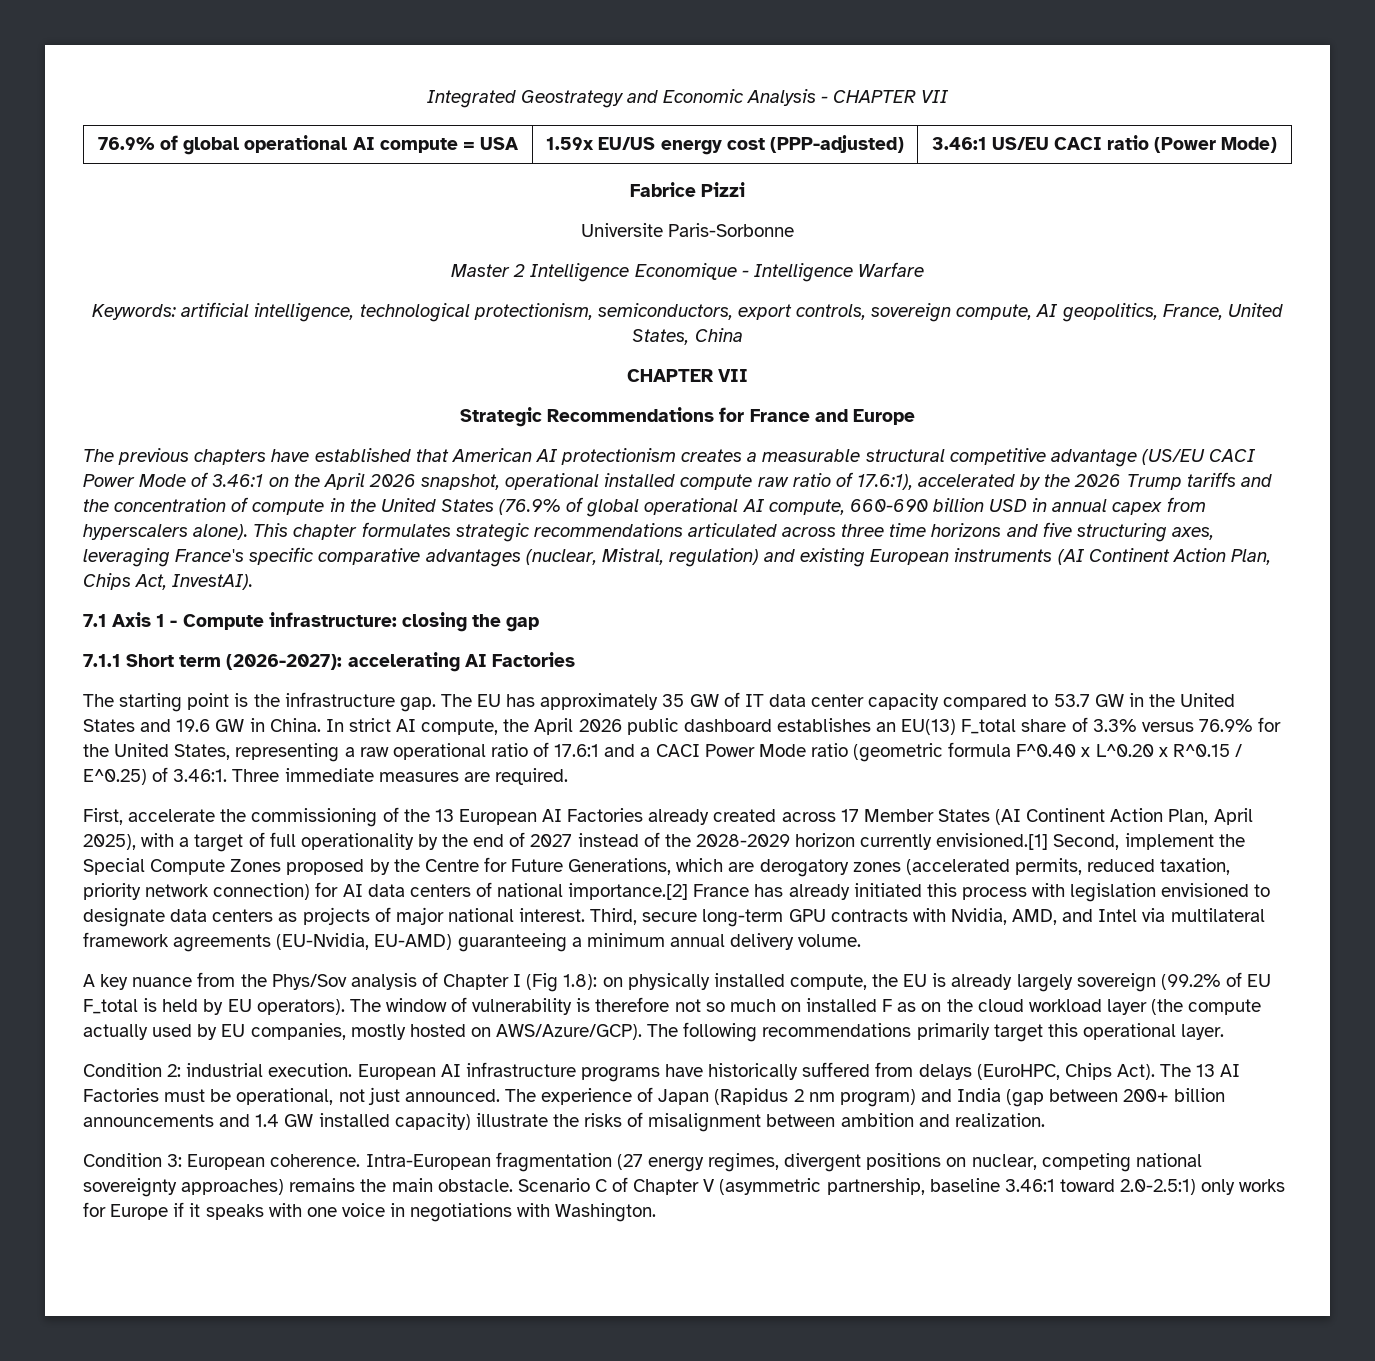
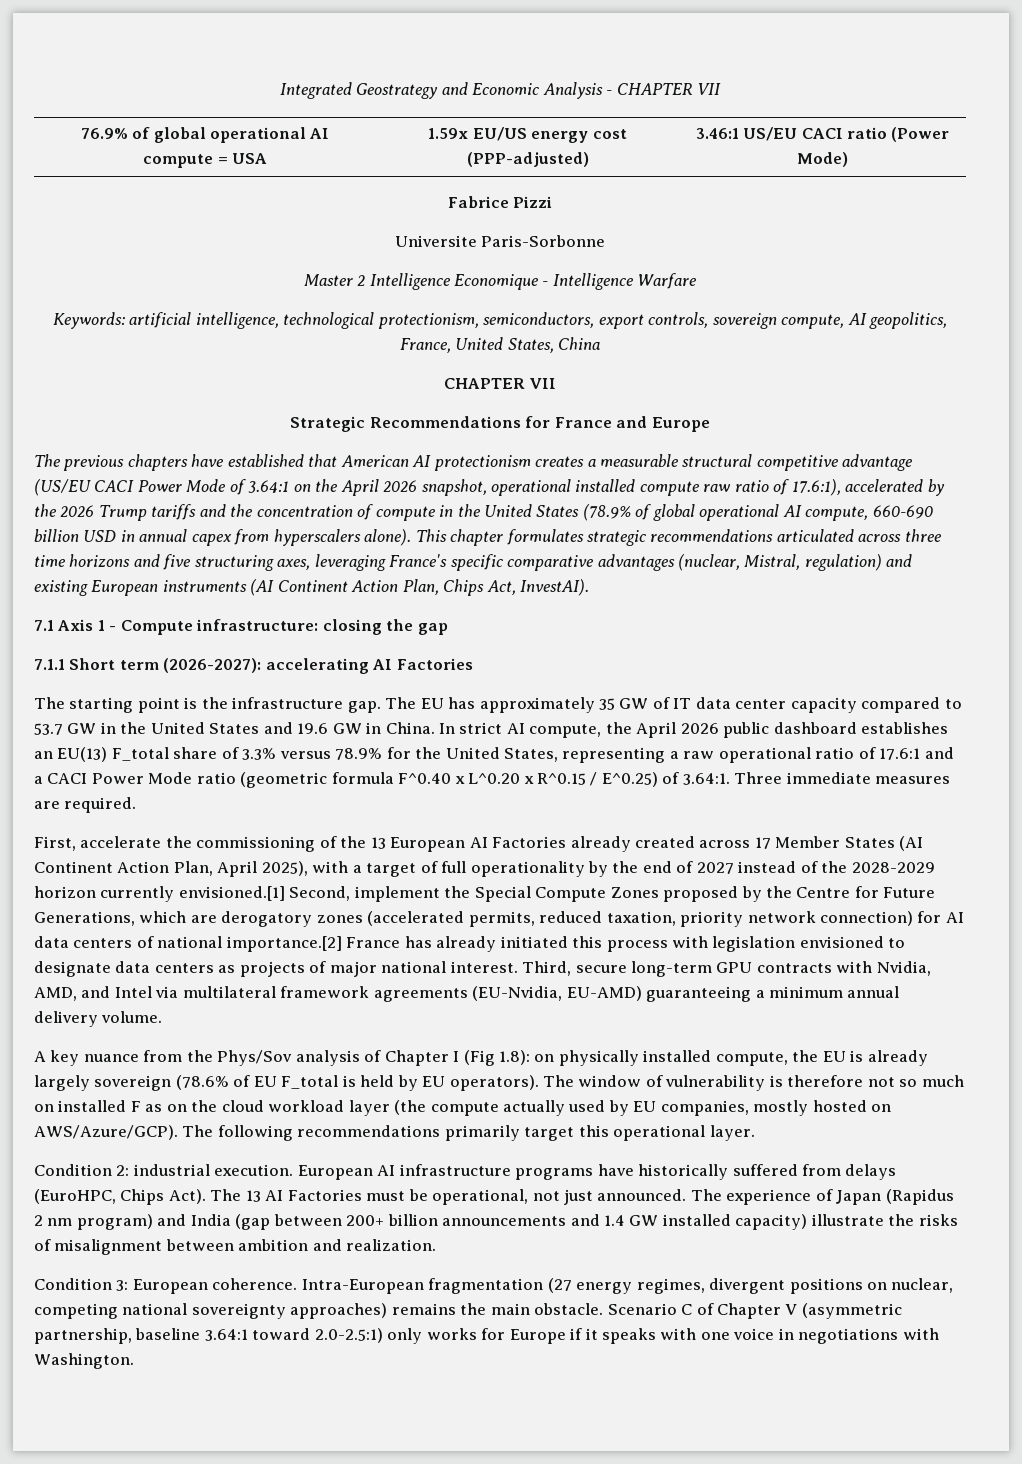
- The previous chapters have established that American AI protectionism creates a measurable structural competitive advantage (US/EU CACI Power Mode of 3.46:1 on the April 2026 snapshot, operational installed compute raw ratio of 17.6:1), accelerated by the 2026 Trump tariffs and the concentration of compute in the United States (76.9% of global operational AI compute, 660-690 billion USD in annual capex from hyperscalers alone).
+ The previous chapters have established that American AI protectionism creates a measurable structural competitive advantage (US/EU CACI Power Mode of 3.64:1 on the April 2026 snapshot, operational installed compute raw ratio of 17.6:1), accelerated by the 2026 Trump tariffs and the concentration of compute in the United States (78.9% of global operational AI compute, 660-690 billion USD in annual capex from hyperscalers alone).
- In strict AI compute, the April 2026 public dashboard establishes an EU(13) F_total share of 3.3% versus 76.9% for the United States, representing a raw operational ratio of 17.6:1 and a CACI Power Mode ratio (geometric formula F^0.40 x L^0.20 x R^0.15 / E^0.25) of 3.46:1. Three immediate measures are required.
+ In strict AI compute, the April 2026 public dashboard establishes an EU(13) F_total share of 3.3% versus 78.9% for the United States, representing a raw operational ratio of 17.6:1 and a CACI Power Mode ratio (geometric formula F^0.40 x L^0.20 x R^0.15 / E^0.25) of 3.64:1. Three immediate measures are required.
- A key nuance from the Phys/Sov analysis of Chapter I (Fig 1.8): on physically installed compute, the EU is already largely sovereign (99.2% of EU F_total is held by EU operators).
+ A key nuance from the Phys/Sov analysis of Chapter I (Fig 1.8): on physically installed compute, the EU is already largely sovereign (78.6% of EU F_total is held by EU operators).
- Scenario C of Chapter V (asymmetric partnership, baseline 3.46:1 toward 2.0-2.5:1) only works for Europe if it speaks with one voice in negotiations with Washington.
+ Scenario C of Chapter V (asymmetric partnership, baseline 3.64:1 toward 2.0-2.5:1) only works for Europe if it speaks with one voice in negotiations with Washington.

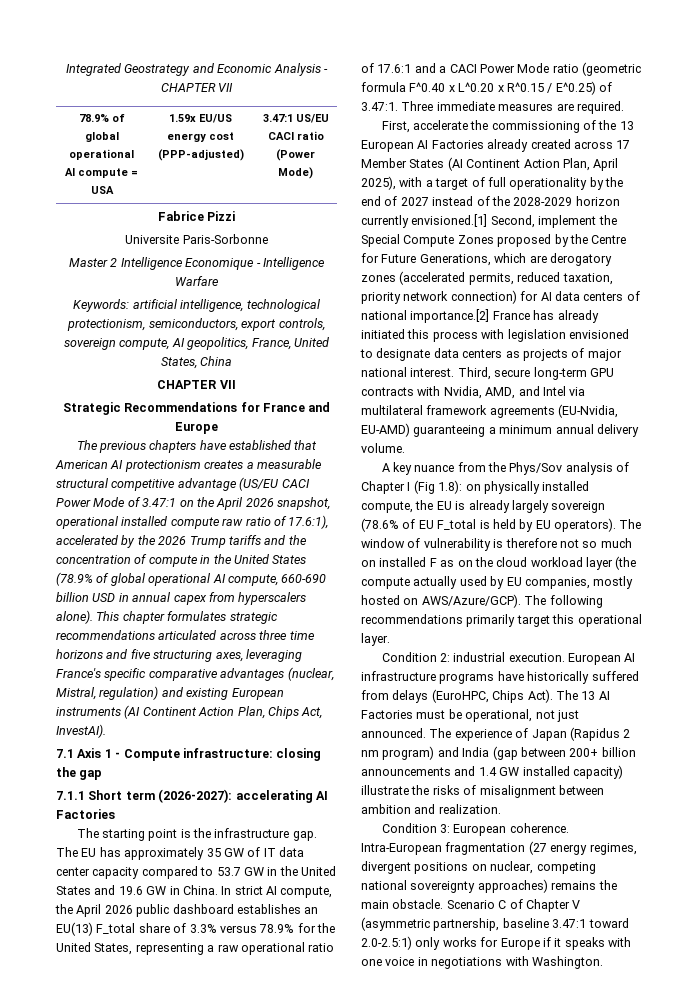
- 76.9% of global operational AI compute = USA | 1.59x EU/US energy cost (PPP-adjusted) | 3.46:1 US/EU CACI ratio (Power Mode)
+ 78.9% of global operational AI compute = USA | 1.59x EU/US energy cost (PPP-adjusted) | 3.47:1 US/EU CACI ratio (Power Mode)
- The previous chapters have established that American AI protectionism creates a measurable structural competitive advantage (US/EU CACI Power Mode of 3.64:1 on the April 2026 snapshot, operational installed compute raw ratio of 17.6:1), accelerated by the 2026 Trump tariffs and the concentration of compute in the United States (78.9% of global operational AI compute, 660-690 billion USD in annual capex from hyperscalers alone).
+ The previous chapters have established that American AI protectionism creates a measurable structural competitive advantage (US/EU CACI Power Mode of 3.47:1 on the April 2026 snapshot, operational installed compute raw ratio of 17.6:1), accelerated by the 2026 Trump tariffs and the concentration of compute in the United States (78.9% of global operational AI compute, 660-690 billion USD in annual capex from hyperscalers alone).
- In strict AI compute, the April 2026 public dashboard establishes an EU(13) F_total share of 3.3% versus 78.9% for the United States, representing a raw operational ratio of 17.6:1 and a CACI Power Mode ratio (geometric formula F^0.40 x L^0.20 x R^0.15 / E^0.25) of 3.64:1. Three immediate measures are required.
+ In strict AI compute, the April 2026 public dashboard establishes an EU(13) F_total share of 3.3% versus 78.9% for the United States, representing a raw operational ratio of 17.6:1 and a CACI Power Mode ratio (geometric formula F^0.40 x L^0.20 x R^0.15 / E^0.25) of 3.47:1. Three immediate measures are required.
- Scenario C of Chapter V (asymmetric partnership, baseline 3.64:1 toward 2.0-2.5:1) only works for Europe if it speaks with one voice in negotiations with Washington.
+ Scenario C of Chapter V (asymmetric partnership, baseline 3.47:1 toward 2.0-2.5:1) only works for Europe if it speaks with one voice in negotiations with Washington.

